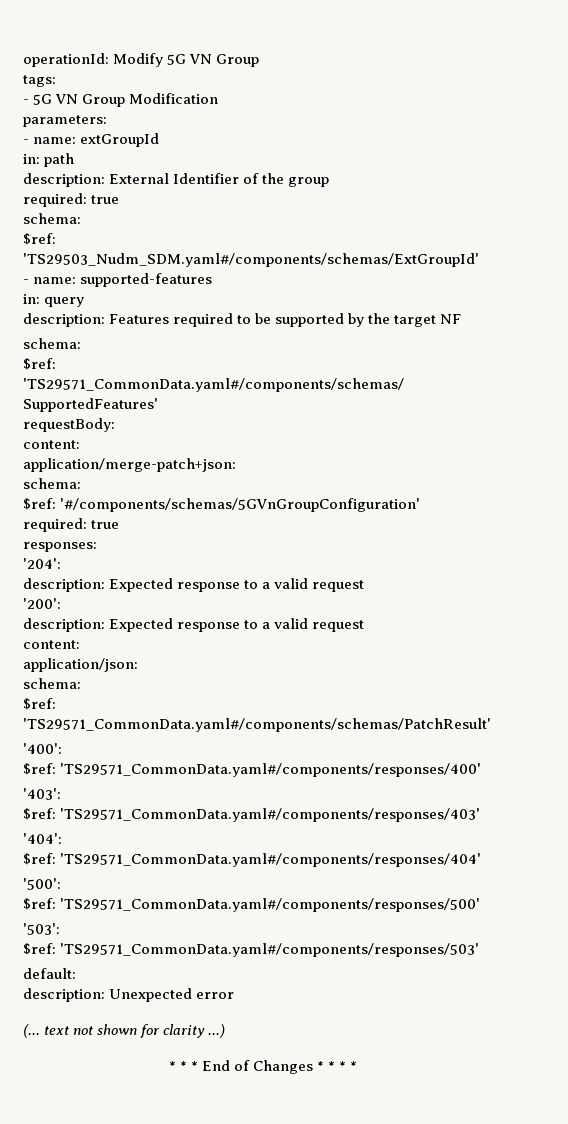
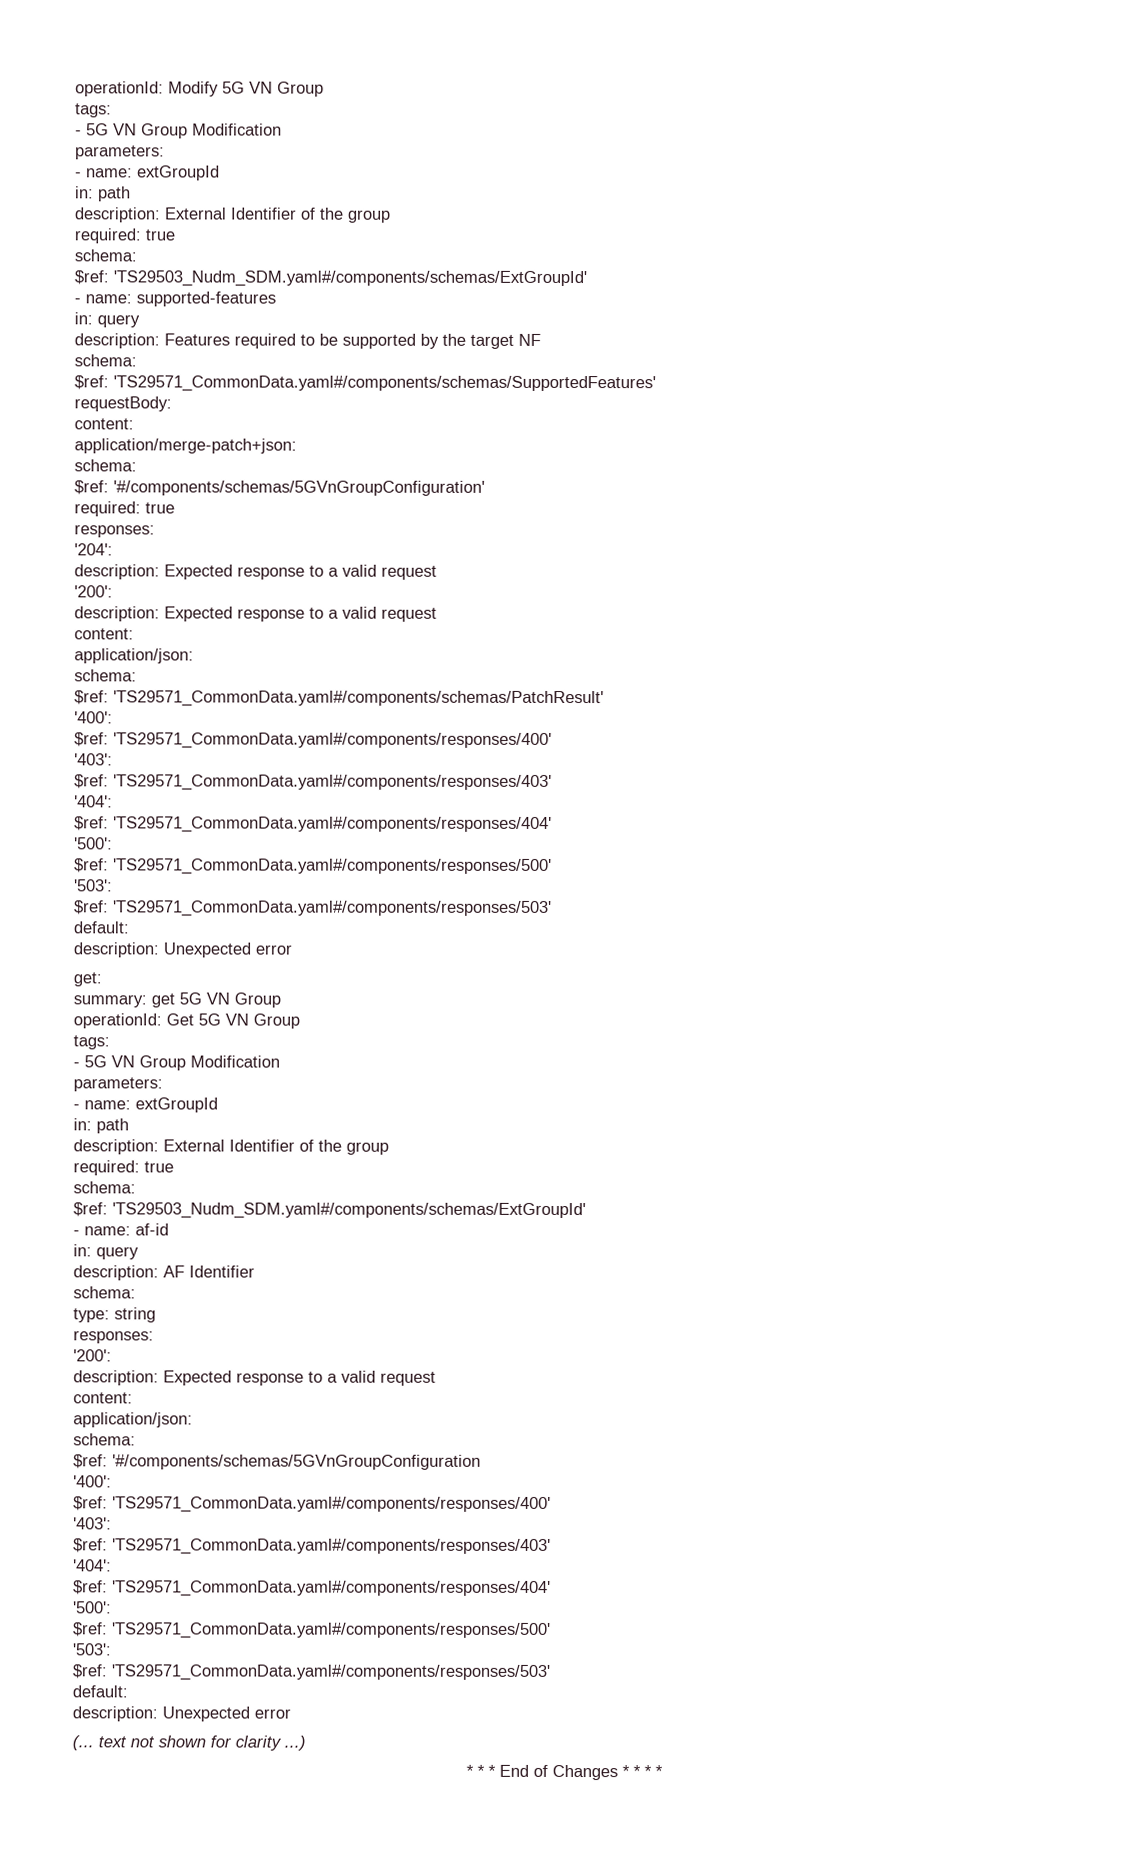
+ get:
+ summary: get 5G VN Group
+ operationId: Get 5G VN Group
+ tags:
+ - 5G VN Group Modification
+ parameters:
+ - name: extGroupId
+ in: path
+ description: External Identifier of the group
+ required: true
+ schema:
+ $ref: 'TS29503_Nudm_SDM.yaml#/components/schemas/ExtGroupId'
+ - name: af-id
+ in: query
+ description: AF Identifier
+ schema:
+ type: string
+ responses:
+ '200':
+ description: Expected response to a valid request
+ content:
+ application/json:
+ schema:
+ $ref: '#/components/schemas/5GVnGroupConfiguration
+ '400':
+ $ref: 'TS29571_CommonData.yaml#/components/responses/400'
+ '403':
+ $ref: 'TS29571_CommonData.yaml#/components/responses/403'
+ '404':
+ $ref: 'TS29571_CommonData.yaml#/components/responses/404'
+ '500':
+ $ref: 'TS29571_CommonData.yaml#/components/responses/500'
+ '503':
+ $ref: 'TS29571_CommonData.yaml#/components/responses/503'
+ default:
+ description: Unexpected error

